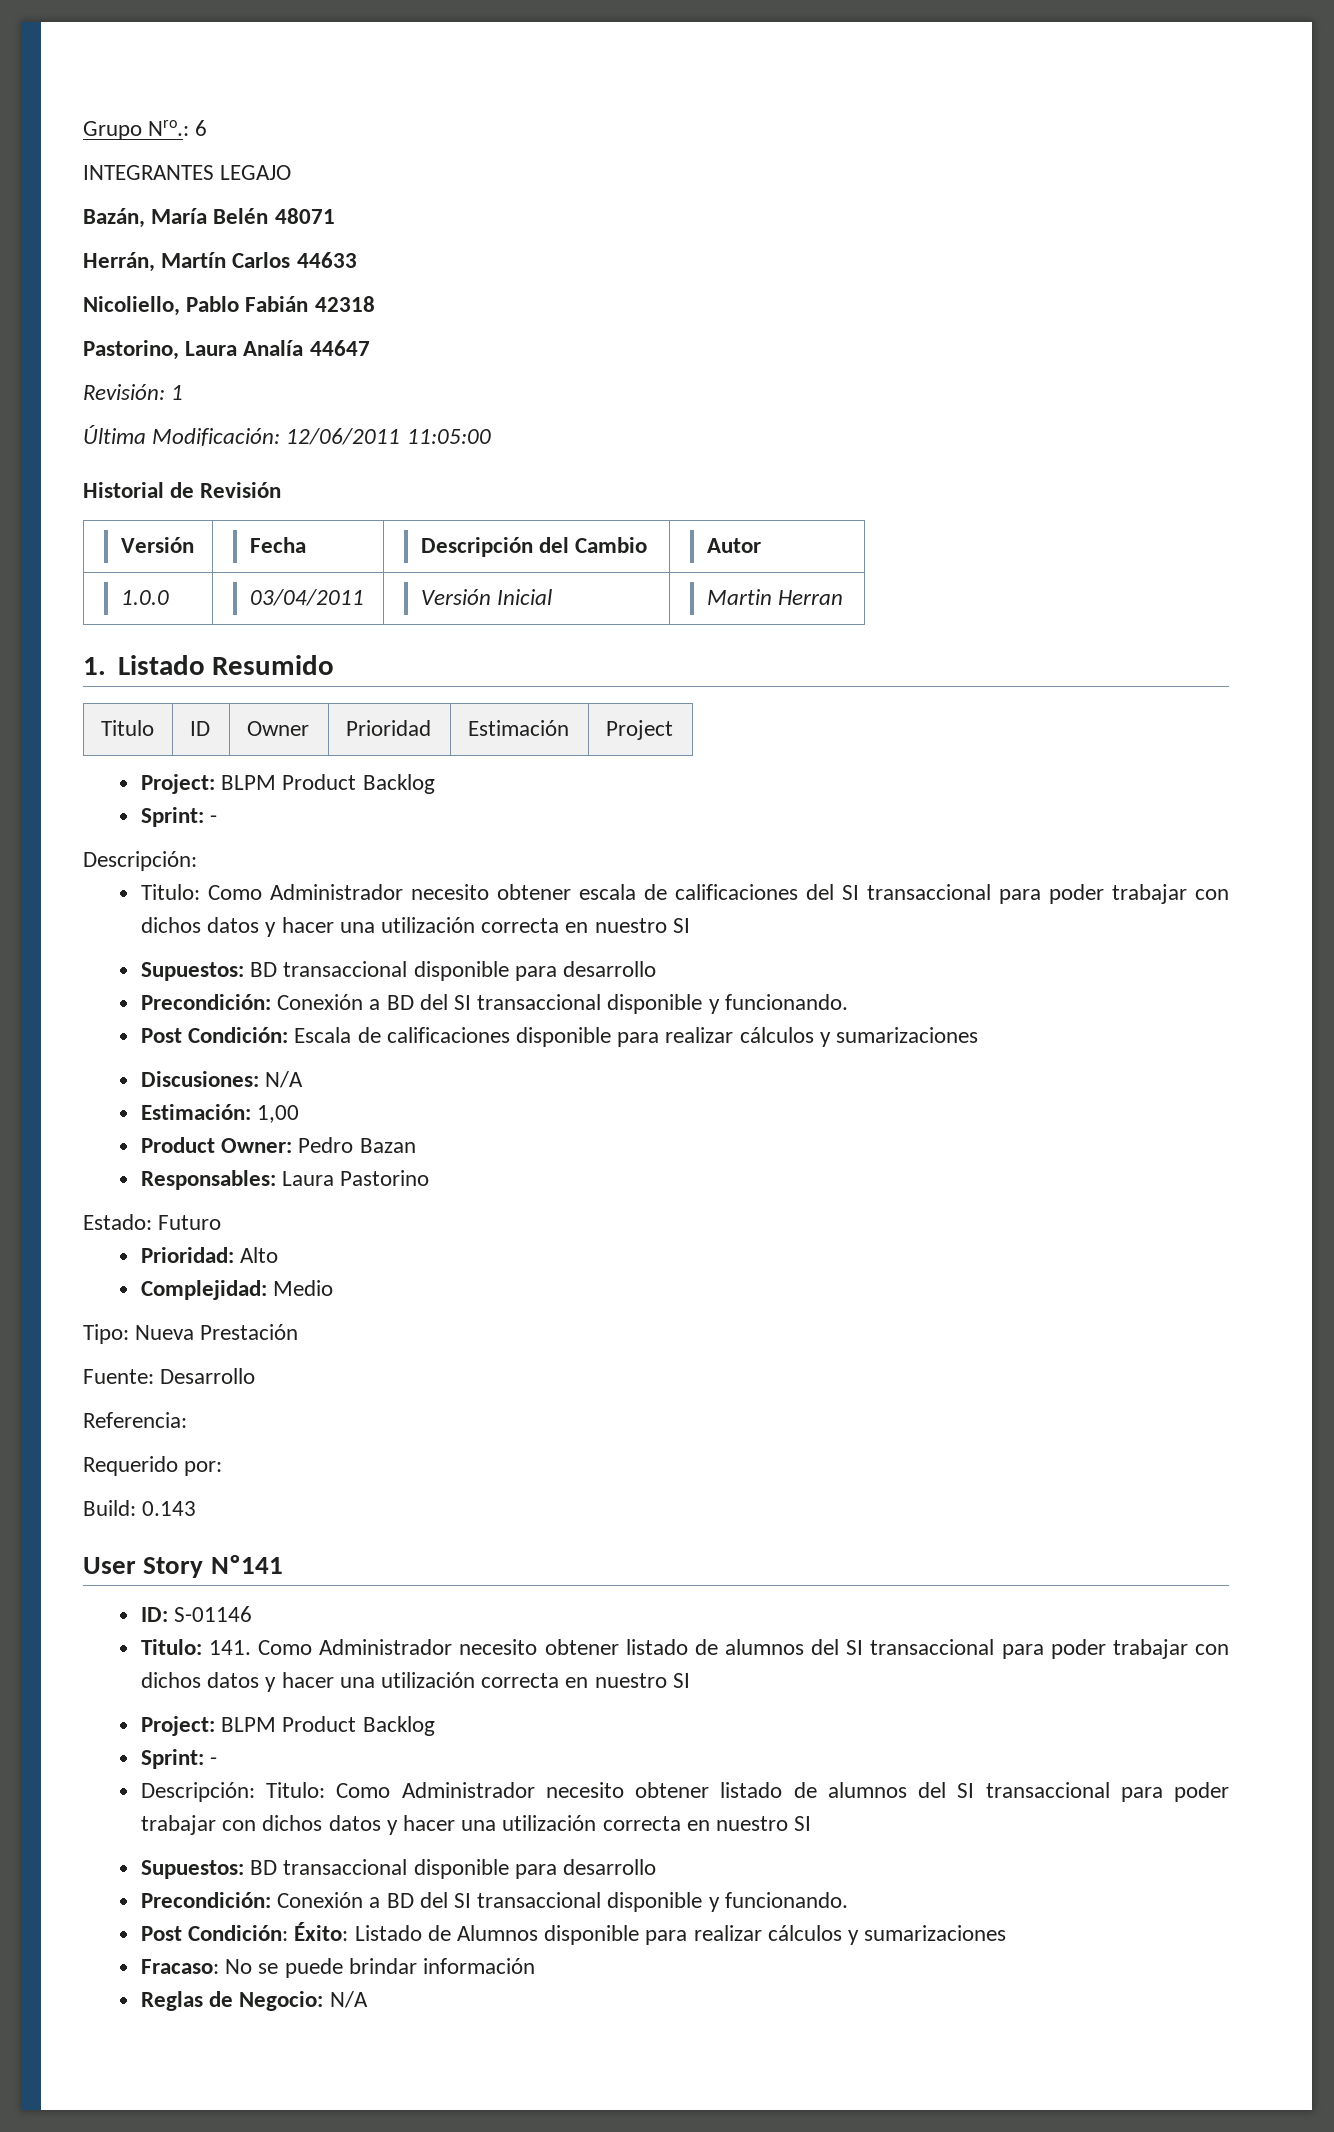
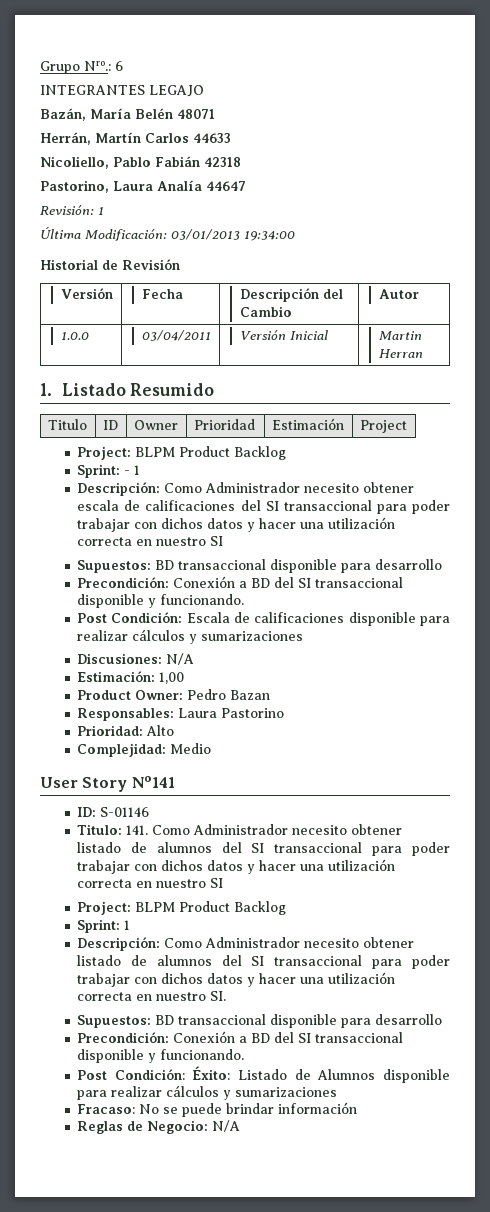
- Última Modificación: 12/06/2011 11:05:00
+ Última Modificación: 03/01/2013 19:34:00
  Titulo | ID | Owner | Prioridad | Estimación | Project
  Project: BLPM Product Backlog
- Sprint: -
- Descripción:
- Titulo: Como Administrador necesito obtener escala de calificaciones del SI transaccional para poder trabajar con dichos datos y hacer una utilización correcta en nuestro SI
+ Sprint: - 1
+ Descripción: Como Administrador necesito obtener escala de calificaciones del SI transaccional para poder trabajar con dichos datos y hacer una utilización correcta en nuestro SI
- Estado: Futuro
- Tipo: Nueva Prestación
- Fuente: Desarrollo
- Referencia:
- Requerido por:
- Build: 0.143
  Titulo: 141. Como Administrador necesito obtener listado de alumnos del SI transaccional para poder trabajar con dichos datos y hacer una utilización correcta en nuestro SI
  Project: BLPM Product Backlog
- Sprint: -
- Descripción: Titulo: Como Administrador necesito obtener listado de alumnos del SI transaccional para poder trabajar con dichos datos y hacer una utilización correcta en nuestro SI
+ Sprint: 1
+ Descripción: Como Administrador necesito obtener listado de alumnos del SI transaccional para poder trabajar con dichos datos y hacer una utilización correcta en nuestro SI.

